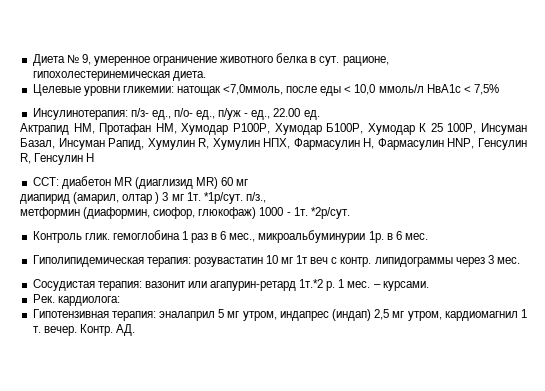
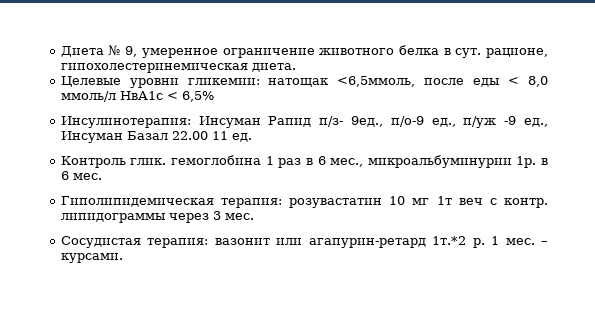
- Целевые уровни гликемии: натощак <7,0ммоль, после еды < 10,0 ммоль/л НвА1с < 7,5%
+ Целевые уровни гликемии: натощак <6,5ммоль, после еды < 8,0 ммоль/л НвА1с < 6,5%
- Инсулинотерапия: п/з- ед., п/о- ед., п/уж - ед., 22.00 ед.
- Актрапид НМ, Протафан НМ, Хумодар Р100Р, Хумодар Б100Р, Хумодар К 25 100Р, Инсуман Базал, Инсуман Рапид, Хумулин R, Хумулин НПХ, Фармасулин Н, Фармасулин НNР, Генсулин R, Генсулин Н
- ССТ: диабетон МR (диаглизид МR) 60 мг
- диапирид (амарил, олтар ) 3 мг 1т. *1р/сут. п/з.,
- метформин (диаформин, сиофор, глюкофаж) 1000 - 1т. *2р/сут.
+ Инсулинотерапия: Инсуман Рапид п/з- 9ед., п/о-9 ед., п/уж -9 ед., Инсуман Базал 22.00 11 ед.
- Рек. кардиолога:
- Гипотензивная терапия: эналаприл 5 мг утром, индапрес (индап) 2,5 мг утром, кардиомагнил 1 т. вечер. Контр. АД.

